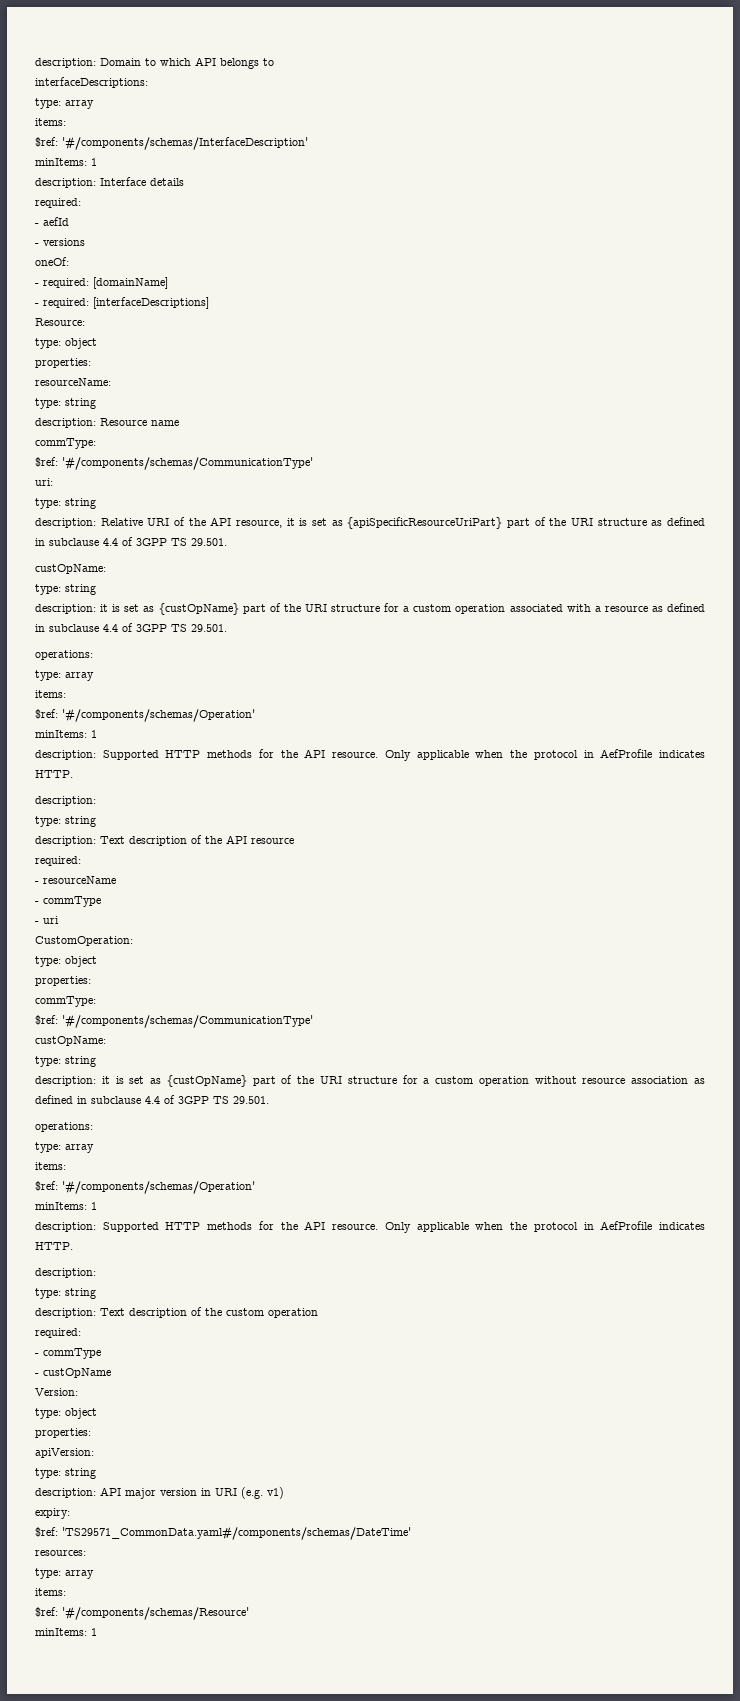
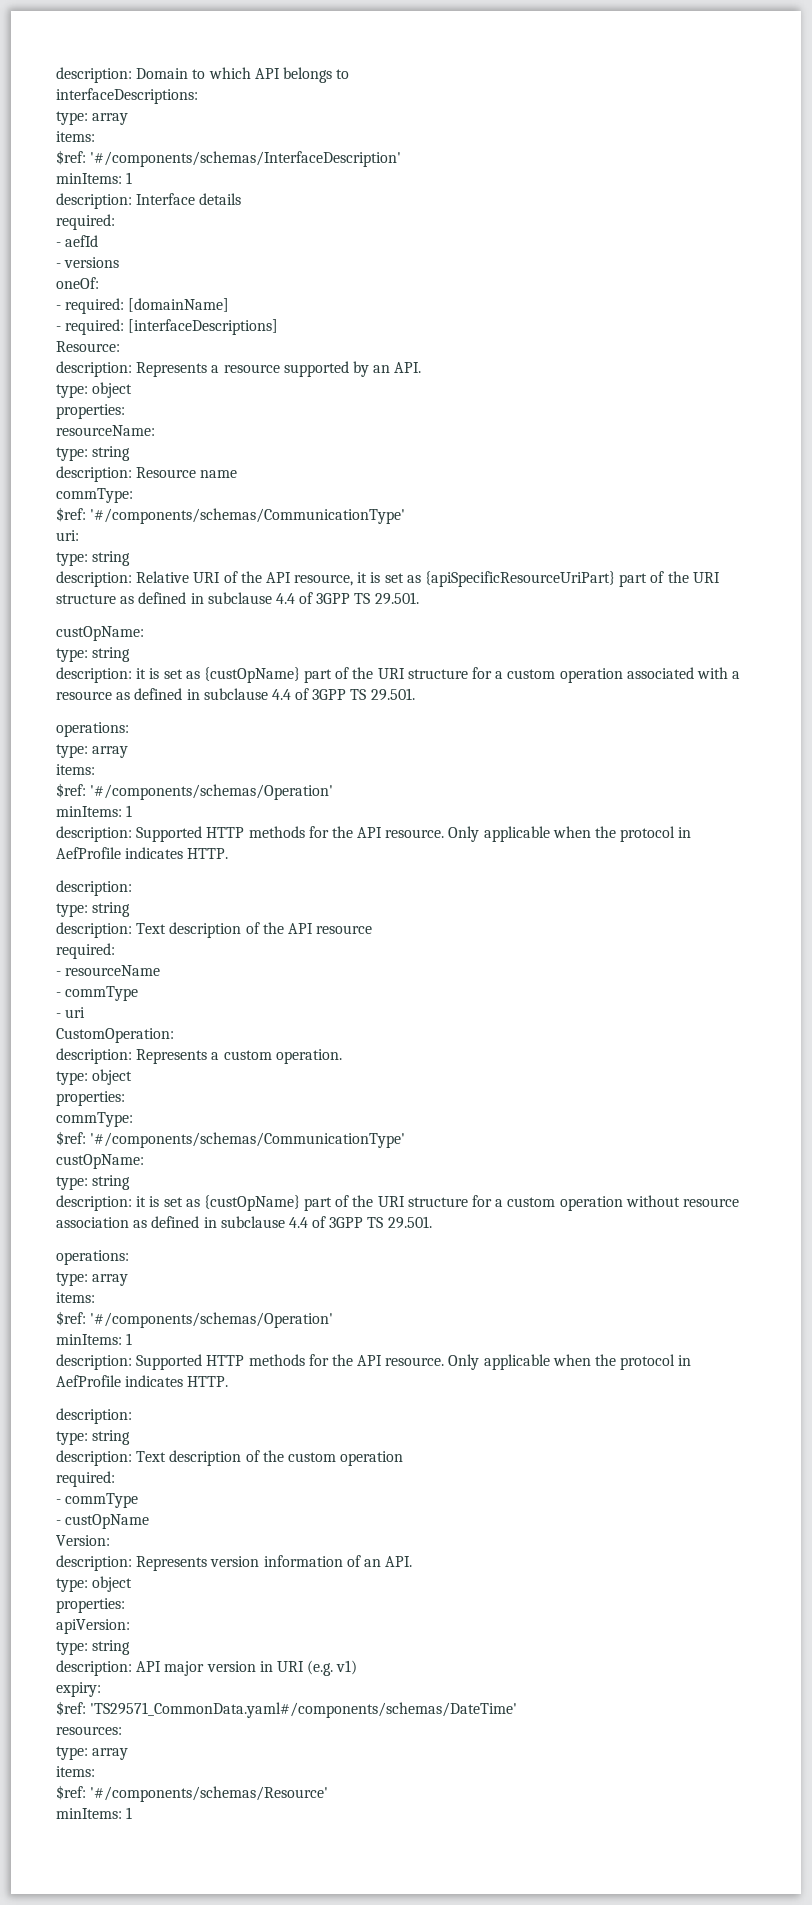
+ description: Represents a resource supported by an API.
+ description: Represents a custom operation.
+ description: Represents version information of an API.

